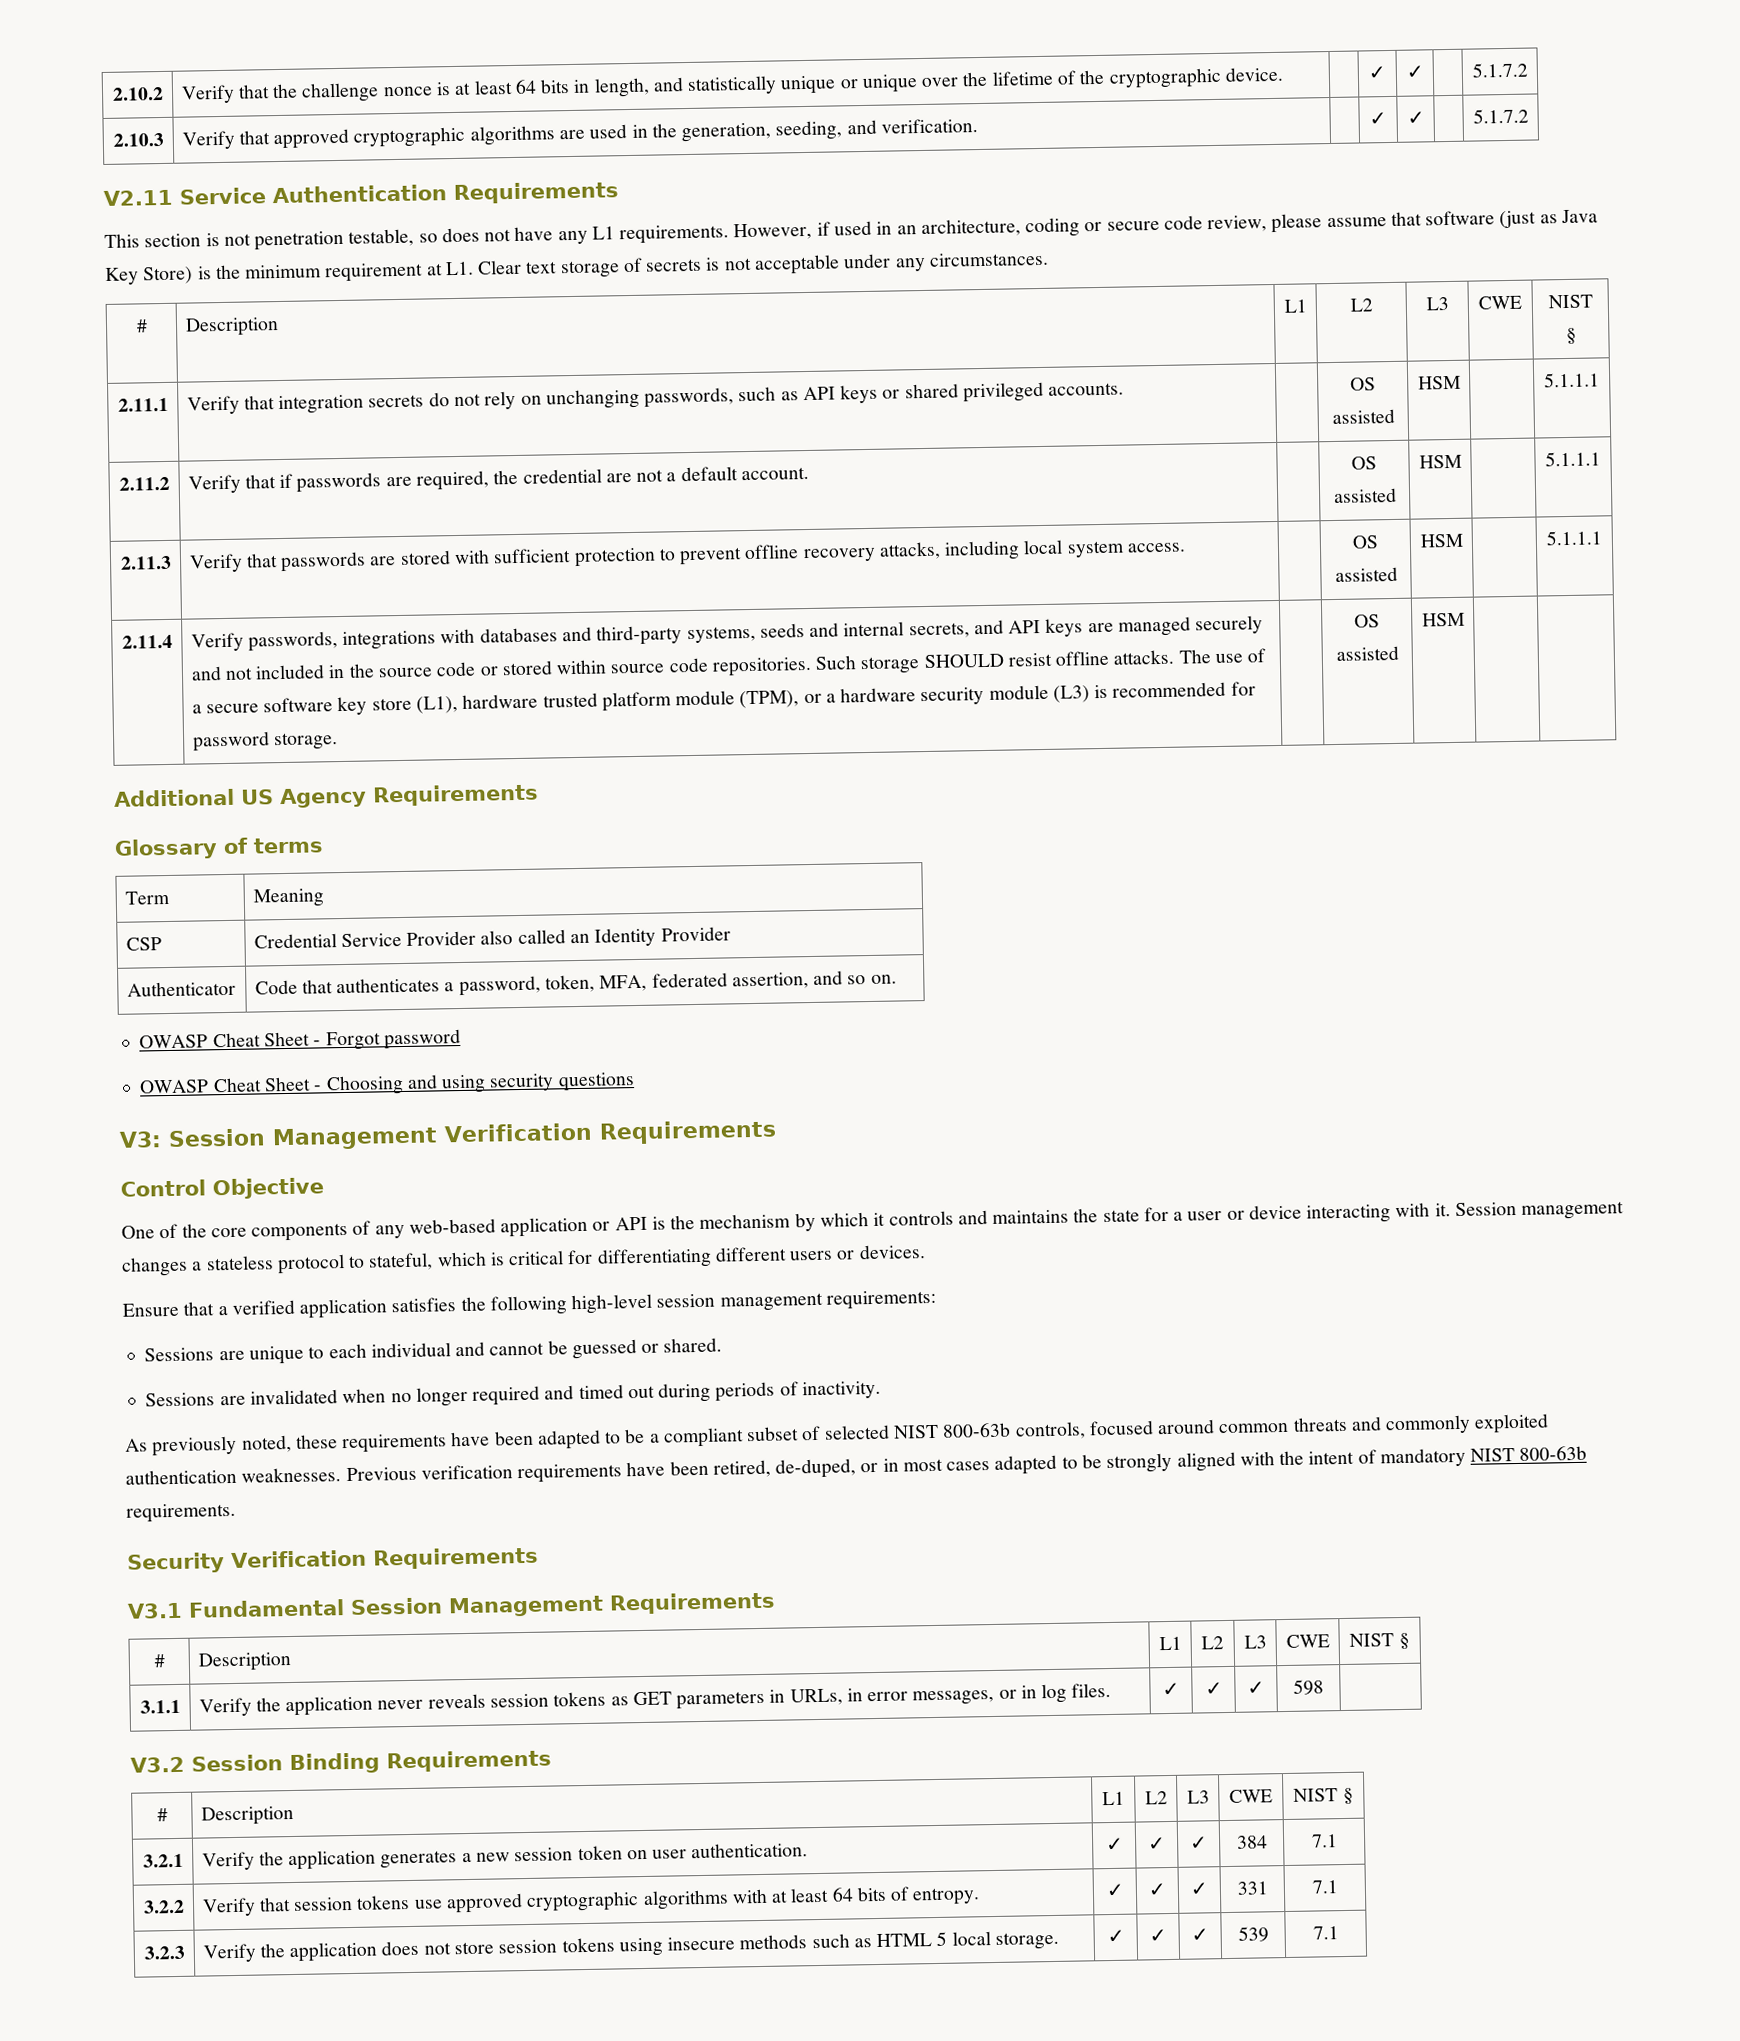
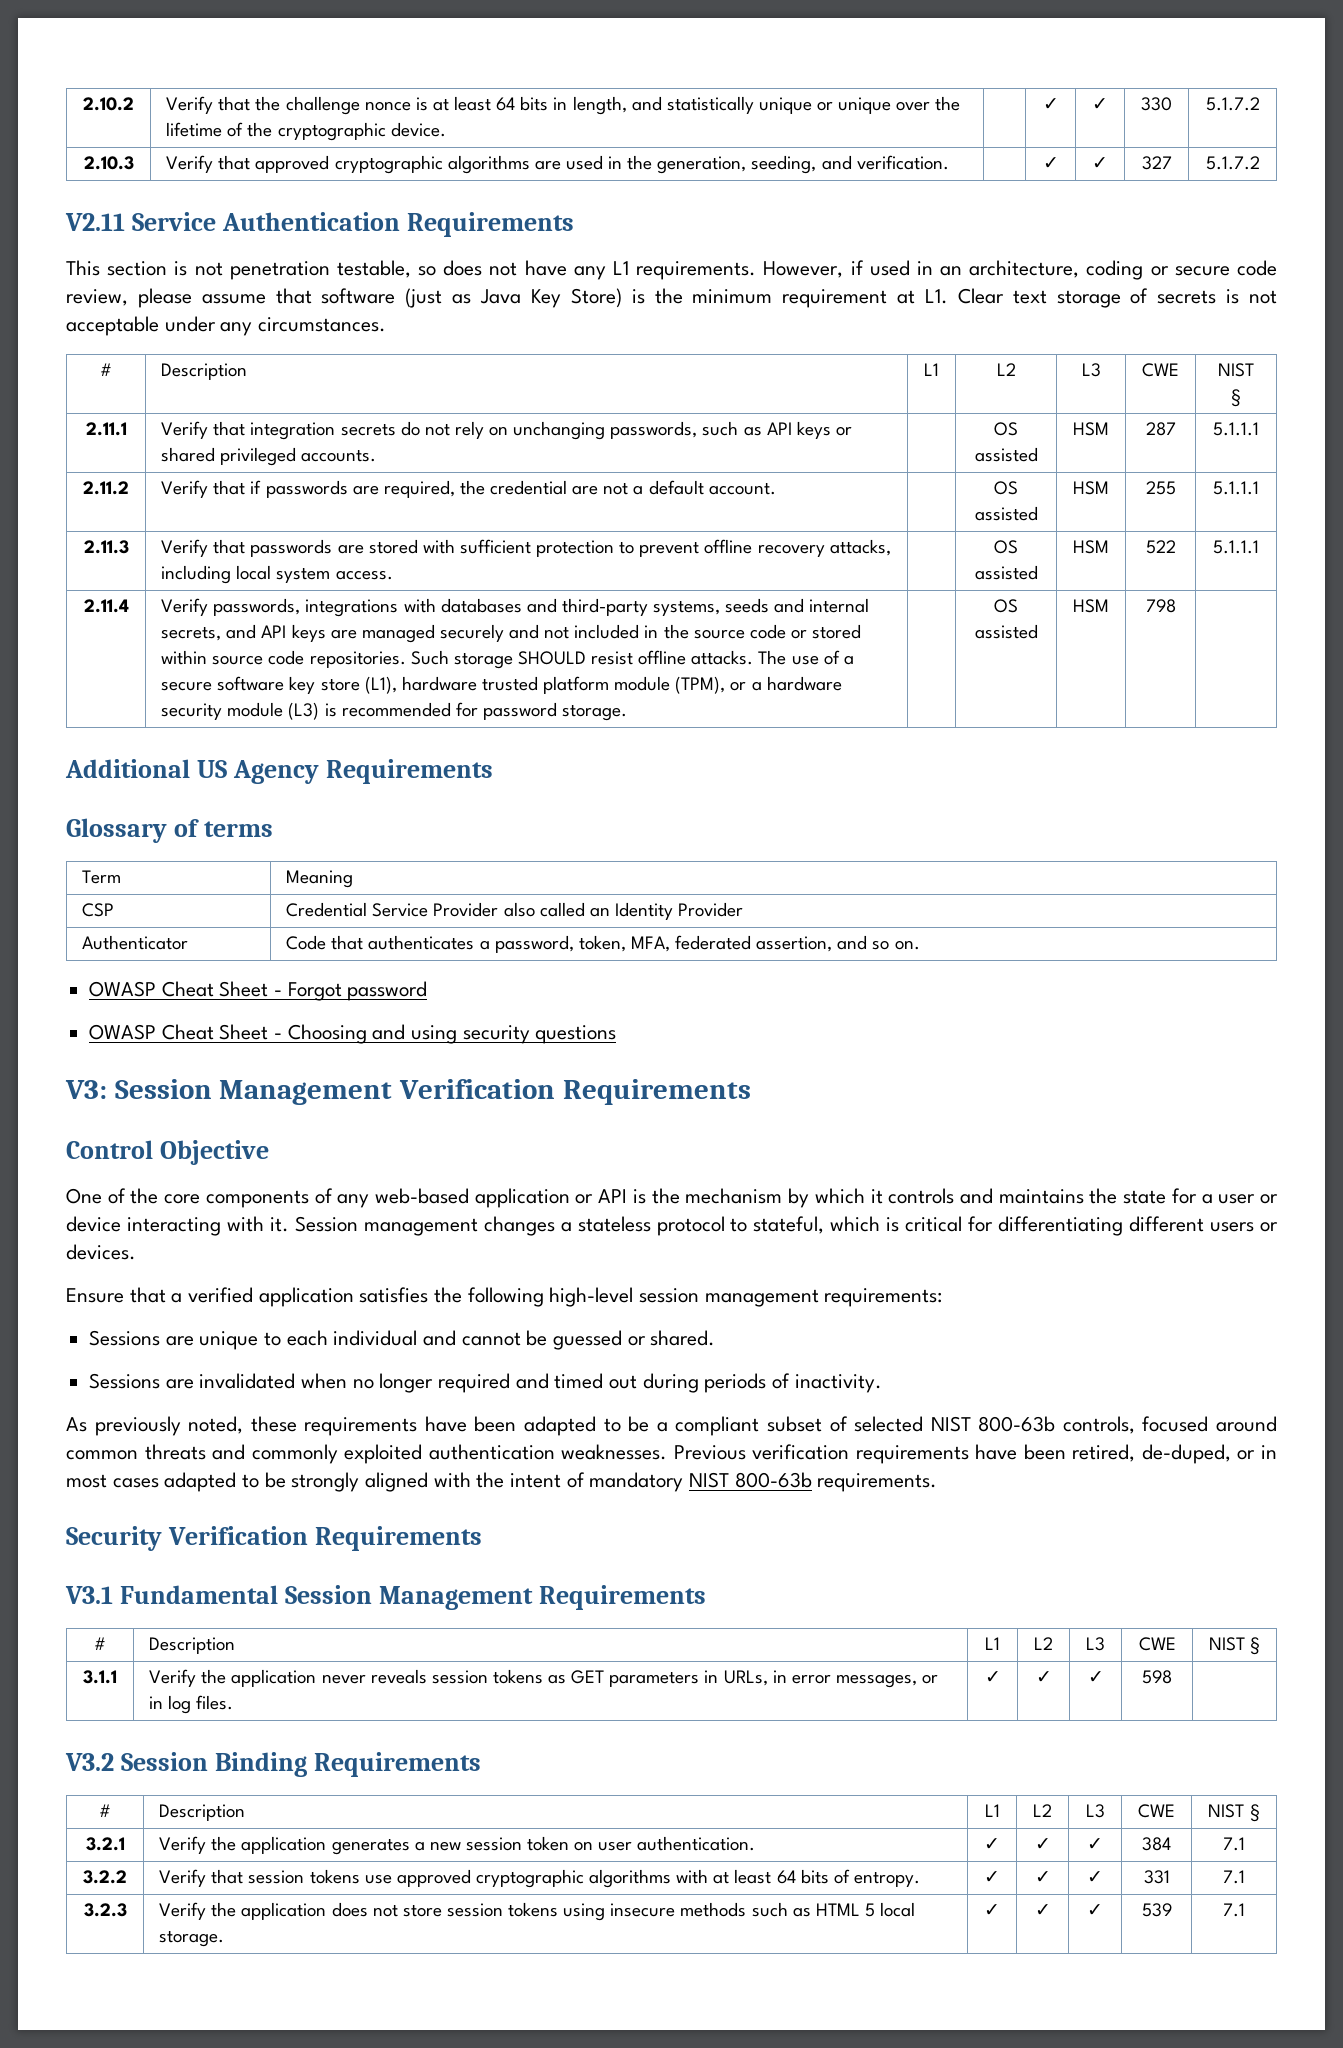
- 2.10.2 | Verify that the challenge nonce is at least 64 bits in length, and statistically unique or unique over the lifetime of the cryptographic device. | | ✓ | ✓ | | 5.1.7.2
+ 2.10.2 | Verify that the challenge nonce is at least 64 bits in length, and statistically unique or unique over the lifetime of the cryptographic device. | | ✓ | ✓ | 330 | 5.1.7.2
- 2.10.3 | Verify that approved cryptographic algorithms are used in the generation, seeding, and verification. | | ✓ | ✓ | | 5.1.7.2
+ 2.10.3 | Verify that approved cryptographic algorithms are used in the generation, seeding, and verification. | | ✓ | ✓ | 327 | 5.1.7.2
- 2.11.1 | Verify that integration secrets do not rely on unchanging passwords, such as API keys or shared privileged accounts. | | OS assisted | HSM | | 5.1.1.1
+ 2.11.1 | Verify that integration secrets do not rely on unchanging passwords, such as API keys or shared privileged accounts. | | OS assisted | HSM | 287 | 5.1.1.1
- 2.11.2 | Verify that if passwords are required, the credential are not a default account. | | OS assisted | HSM | | 5.1.1.1
+ 2.11.2 | Verify that if passwords are required, the credential are not a default account. | | OS assisted | HSM | 255 | 5.1.1.1
- 2.11.3 | Verify that passwords are stored with sufficient protection to prevent offline recovery attacks, including local system access. | | OS assisted | HSM | | 5.1.1.1
+ 2.11.3 | Verify that passwords are stored with sufficient protection to prevent offline recovery attacks, including local system access. | | OS assisted | HSM | 522 | 5.1.1.1
+ 798

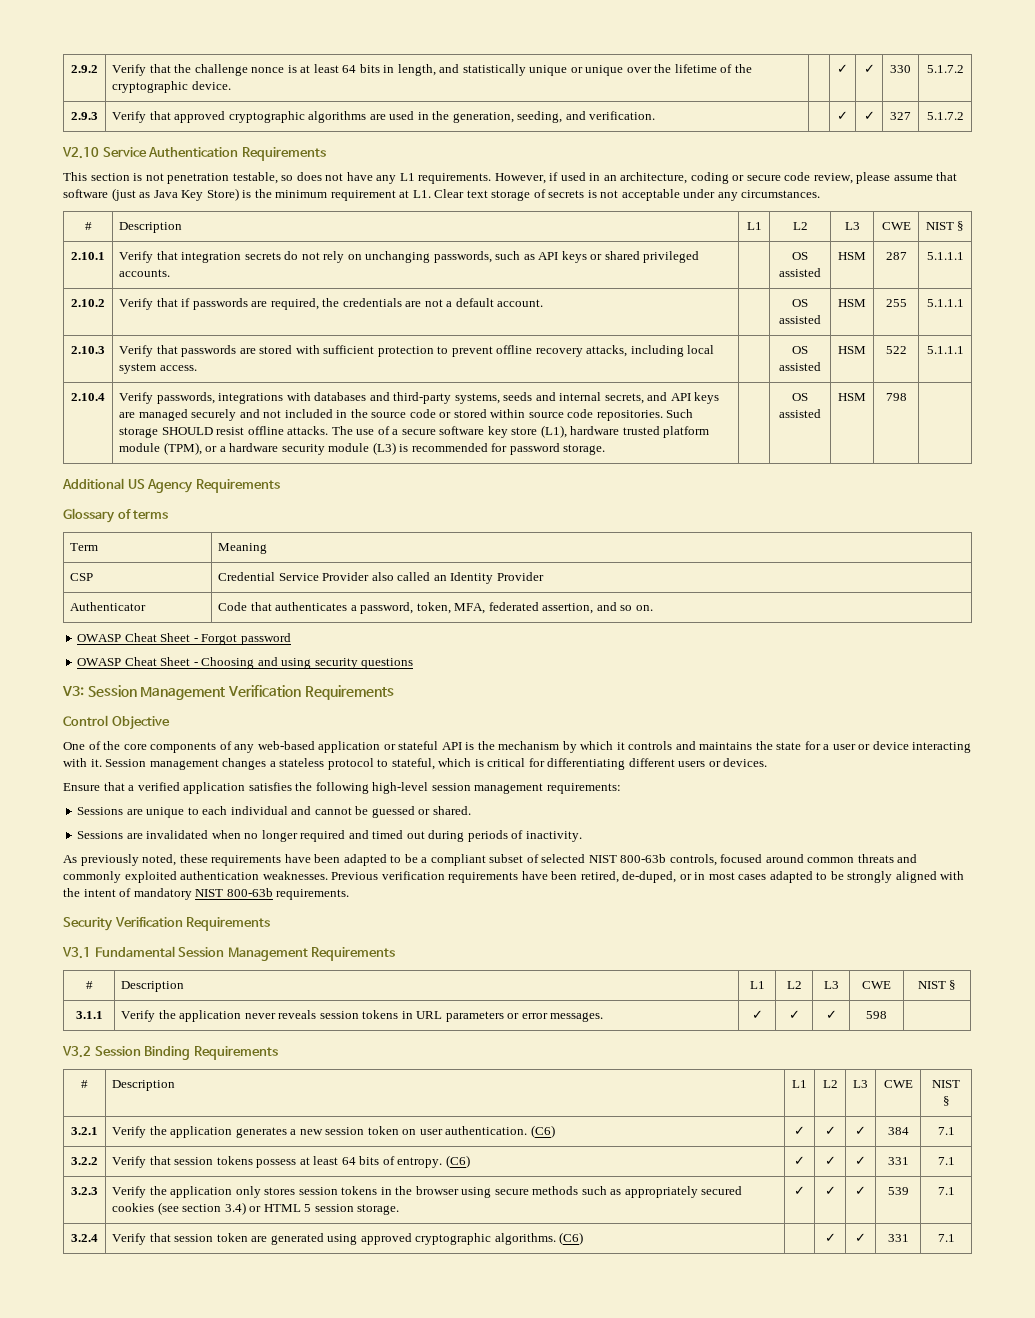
- 2.10.2 | Verify that the challenge nonce is at least 64 bits in length, and statistically unique or unique over the lifetime of the cryptographic device. | | ✓ | ✓ | 330 | 5.1.7.2
+ 2.9.2 | Verify that the challenge nonce is at least 64 bits in length, and statistically unique or unique over the lifetime of the cryptographic device. | | ✓ | ✓ | 330 | 5.1.7.2
- 2.10.3 | Verify that approved cryptographic algorithms are used in the generation, seeding, and verification. | | ✓ | ✓ | 327 | 5.1.7.2
+ 2.9.3 | Verify that approved cryptographic algorithms are used in the generation, seeding, and verification. | | ✓ | ✓ | 327 | 5.1.7.2
- V2.11 Service Authentication Requirements
+ V2.10 Service Authentication Requirements
- 2.11.1 | Verify that integration secrets do not rely on unchanging passwords, such as API keys or shared privileged accounts. | | OS assisted | HSM | 287 | 5.1.1.1
+ 2.10.1 | Verify that integration secrets do not rely on unchanging passwords, such as API keys or shared privileged accounts. | | OS assisted | HSM | 287 | 5.1.1.1
- 2.11.2 | Verify that if passwords are required, the credential are not a default account. | | OS assisted | HSM | 255 | 5.1.1.1
+ 2.10.2 | Verify that if passwords are required, the credentials are not a default account. | | OS assisted | HSM | 255 | 5.1.1.1
- 2.11.3 | Verify that passwords are stored with sufficient protection to prevent offline recovery attacks, including local system access. | | OS assisted | HSM | 522 | 5.1.1.1
+ 2.10.3 | Verify that passwords are stored with sufficient protection to prevent offline recovery attacks, including local system access. | | OS assisted | HSM | 522 | 5.1.1.1
- 2.11.4
+ 2.10.4
- One of the core components of any web-based application or API is the mechanism by which it controls and maintains the state for a user or device interacting with it.
+ One of the core components of any web-based application or stateful API is the mechanism by which it controls and maintains the state for a user or device interacting with it.
- 3.1.1 | Verify the application never reveals session tokens as GET parameters in URLs, in error messages, or in log files. | ✓ | ✓ | ✓ | 598 |
+ 3.1.1 | Verify the application never reveals session tokens in URL parameters or error messages. | ✓ | ✓ | ✓ | 598 |
- 3.2.1 | Verify the application generates a new session token on user authentication. | ✓ | ✓ | ✓ | 384 | 7.1
+ 3.2.1 | Verify the application generates a new session token on user authentication. (C6) | ✓ | ✓ | ✓ | 384 | 7.1
- 3.2.2 | Verify that session tokens use approved cryptographic algorithms with at least 64 bits of entropy. | ✓ | ✓ | ✓ | 331 | 7.1
+ 3.2.2 | Verify that session tokens possess at least 64 bits of entropy. (C6) | ✓ | ✓ | ✓ | 331 | 7.1
- 3.2.3 | Verify the application does not store session tokens using insecure methods such as HTML 5 local storage. | ✓ | ✓ | ✓ | 539 | 7.1
+ 3.2.3 | Verify the application only stores session tokens in the browser using secure methods such as appropriately secured cookies (see section 3.4) or HTML 5 session storage. | ✓ | ✓ | ✓ | 539 | 7.1
+ 3.2.4 | Verify that session token are generated using approved cryptographic algorithms. (C6) | | ✓ | ✓ | 331 | 7.1

